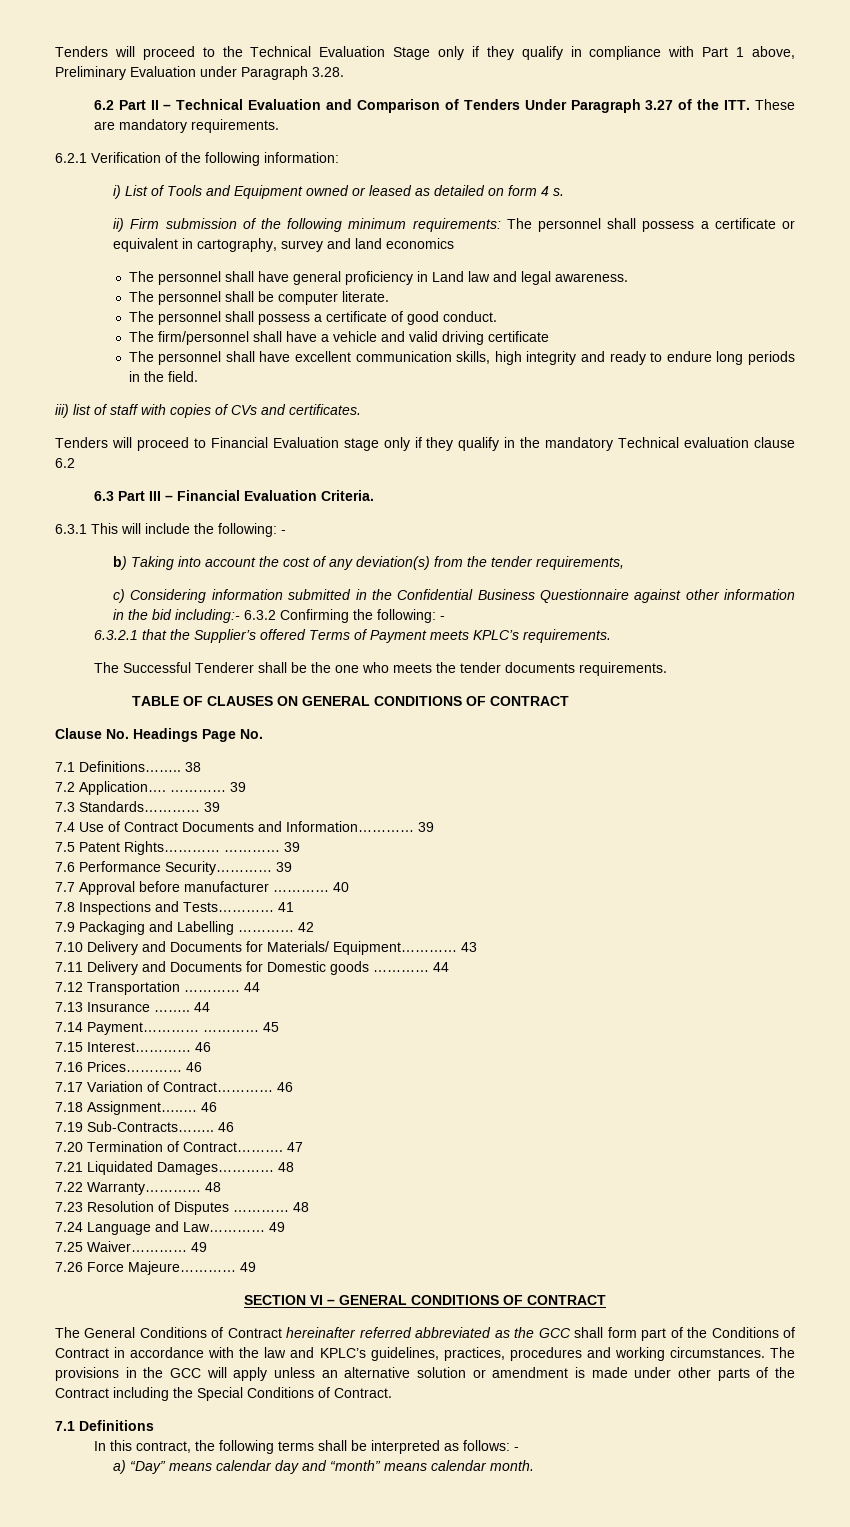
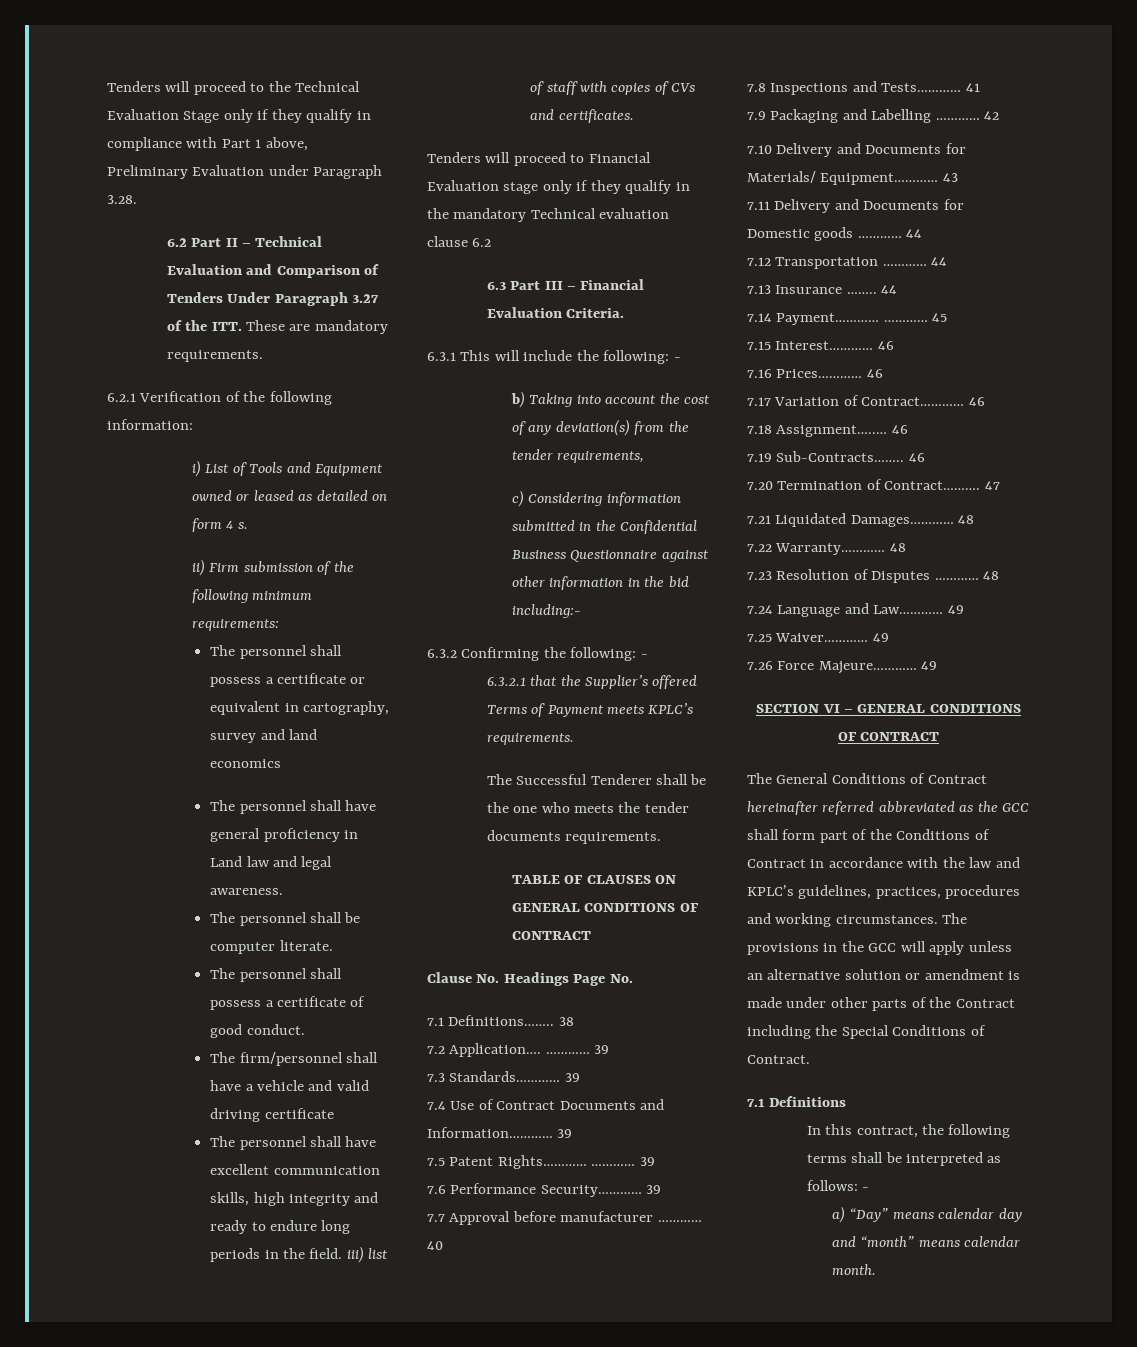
- ii) Firm submission of the following minimum requirements: The personnel shall possess a certificate or equivalent in cartography, survey and land economics
+ ii) Firm submission of the following minimum requirements:
+ The personnel shall possess a certificate or equivalent in cartography, survey and land economics
- The personnel shall have excellent communication skills, high integrity and ready to endure long periods in the field.
- iii) list of staff with copies of CVs and certificates.
+ The personnel shall have excellent communication skills, high integrity and ready to endure long periods in the field. iii) list of staff with copies of CVs and certificates.
- c) Considering information submitted in the Confidential Business Questionnaire against other information in the bid including:- 6.3.2 Confirming the following: -
+ c) Considering information submitted in the Confidential Business Questionnaire against other information in the bid including:-
+ 6.3.2 Confirming the following: -

